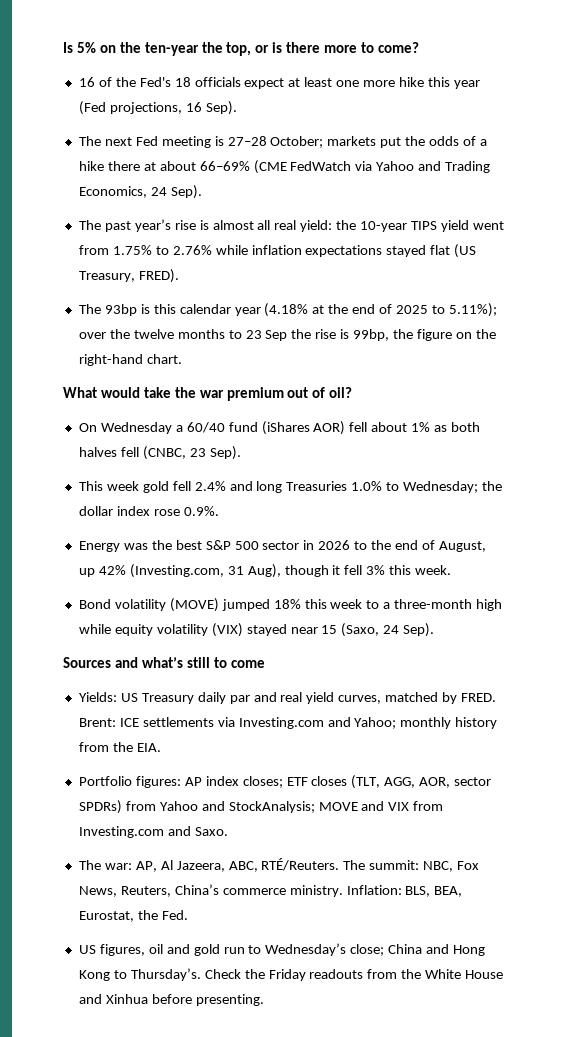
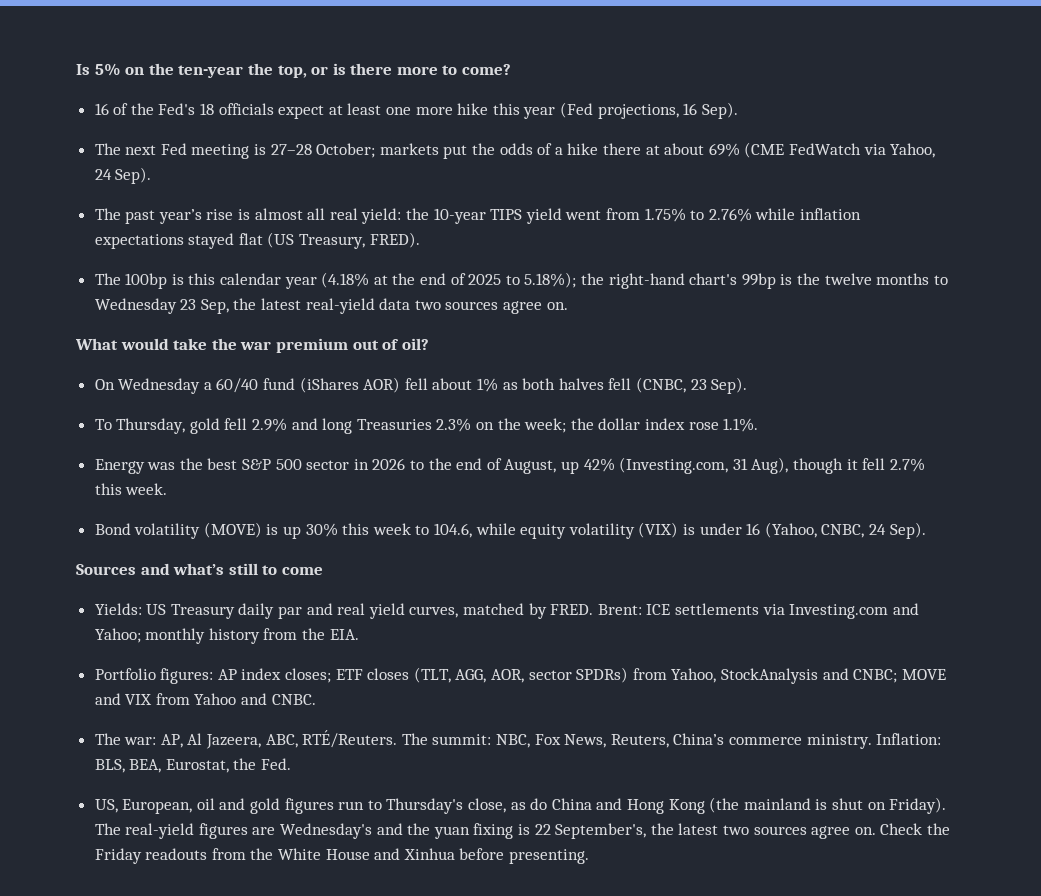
- The next Fed meeting is 27–28 October; markets put the odds of a hike there at about 66–69% (CME FedWatch via Yahoo and Trading Economics, 24 Sep).
+ The next Fed meeting is 27–28 October; markets put the odds of a hike there at about 69% (CME FedWatch via Yahoo, 24 Sep).
- The 93bp is this calendar year (4.18% at the end of 2025 to 5.11%); over the twelve months to 23 Sep the rise is 99bp, the figure on the right-hand chart.
+ The 100bp is this calendar year (4.18% at the end of 2025 to 5.18%); the right-hand chart's 99bp is the twelve months to Wednesday 23 Sep, the latest real-yield data two sources agree on.
- This week gold fell 2.4% and long Treasuries 1.0% to Wednesday; the dollar index rose 0.9%.
+ To Thursday, gold fell 2.9% and long Treasuries 2.3% on the week; the dollar index rose 1.1%.
- Energy was the best S&P 500 sector in 2026 to the end of August, up 42% (Investing.com, 31 Aug), though it fell 3% this week.
+ Energy was the best S&P 500 sector in 2026 to the end of August, up 42% (Investing.com, 31 Aug), though it fell 2.7% this week.
- Bond volatility (MOVE) jumped 18% this week to a three-month high while equity volatility (VIX) stayed near 15 (Saxo, 24 Sep).
+ Bond volatility (MOVE) is up 30% this week to 104.6, while equity volatility (VIX) is under 16 (Yahoo, CNBC, 24 Sep).
- Portfolio figures: AP index closes; ETF closes (TLT, AGG, AOR, sector SPDRs) from Yahoo and StockAnalysis; MOVE and VIX from Investing.com and Saxo.
+ Portfolio figures: AP index closes; ETF closes (TLT, AGG, AOR, sector SPDRs) from Yahoo, StockAnalysis and CNBC; MOVE and VIX from Yahoo and CNBC.
- US figures, oil and gold run to Wednesday’s close; China and Hong Kong to Thursday’s.
+ US, European, oil and gold figures run to Thursday's close, as do China and Hong Kong (the mainland is shut on Friday). The real-yield figures are Wednesday's and the yuan fixing is 22 September's, the latest two sources agree on.

